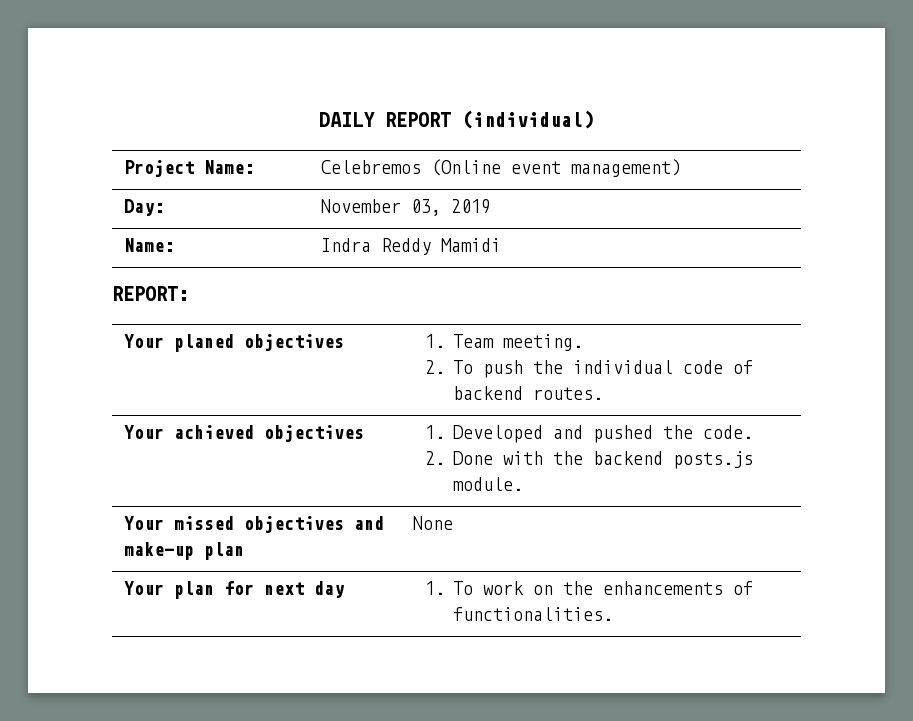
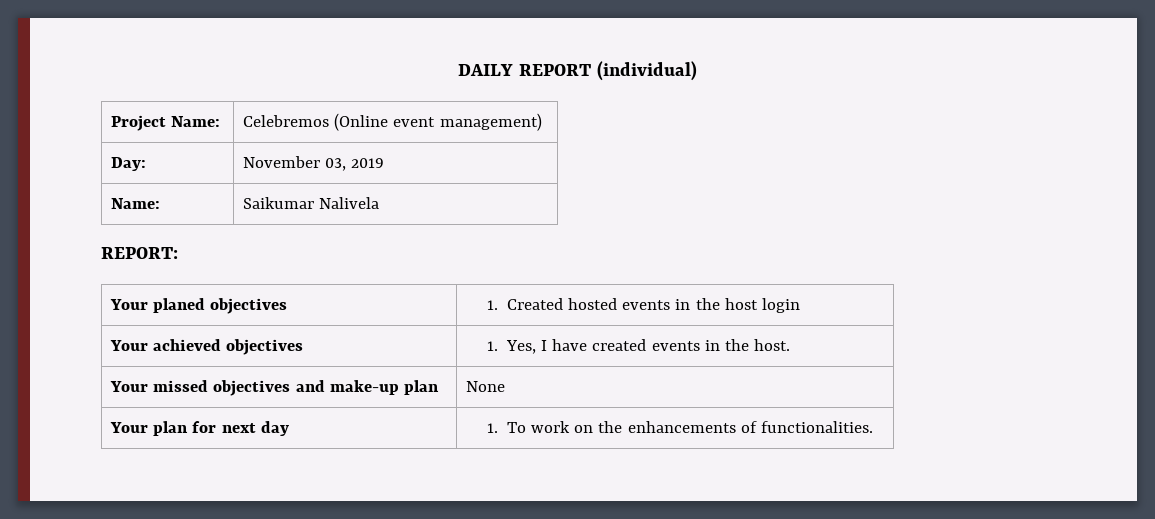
- Name: | Indra Reddy Mamidi
+ Name: | Saikumar Nalivela
- Your planed objectives | 1. Team meeting.
- 2. To push the individual code of backend routes.
- Your achieved objectives | 1. Developed and pushed the code.
- 2. Done with the backend posts.js module.
+ Your planed objectives | 1. Created hosted events in the host login
+ Your achieved objectives | 1. Yes, I have created events in the host.

